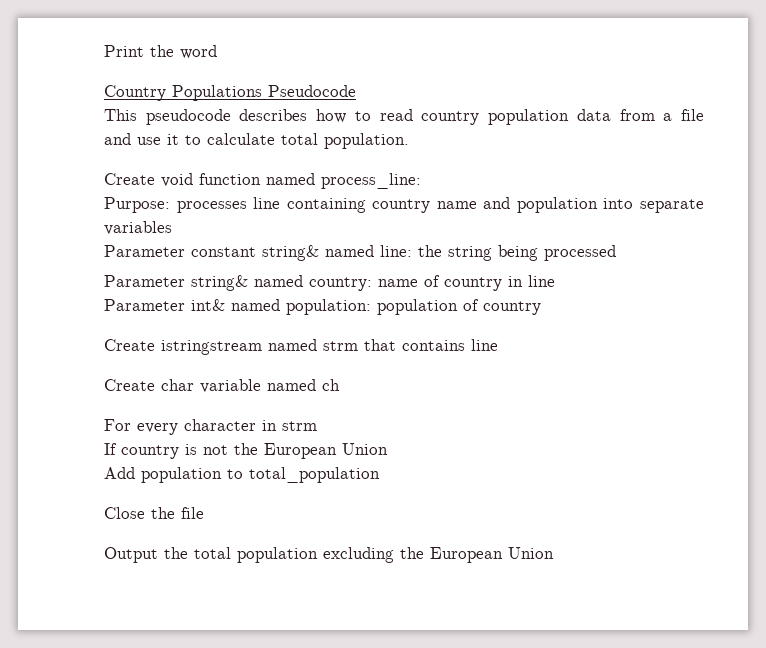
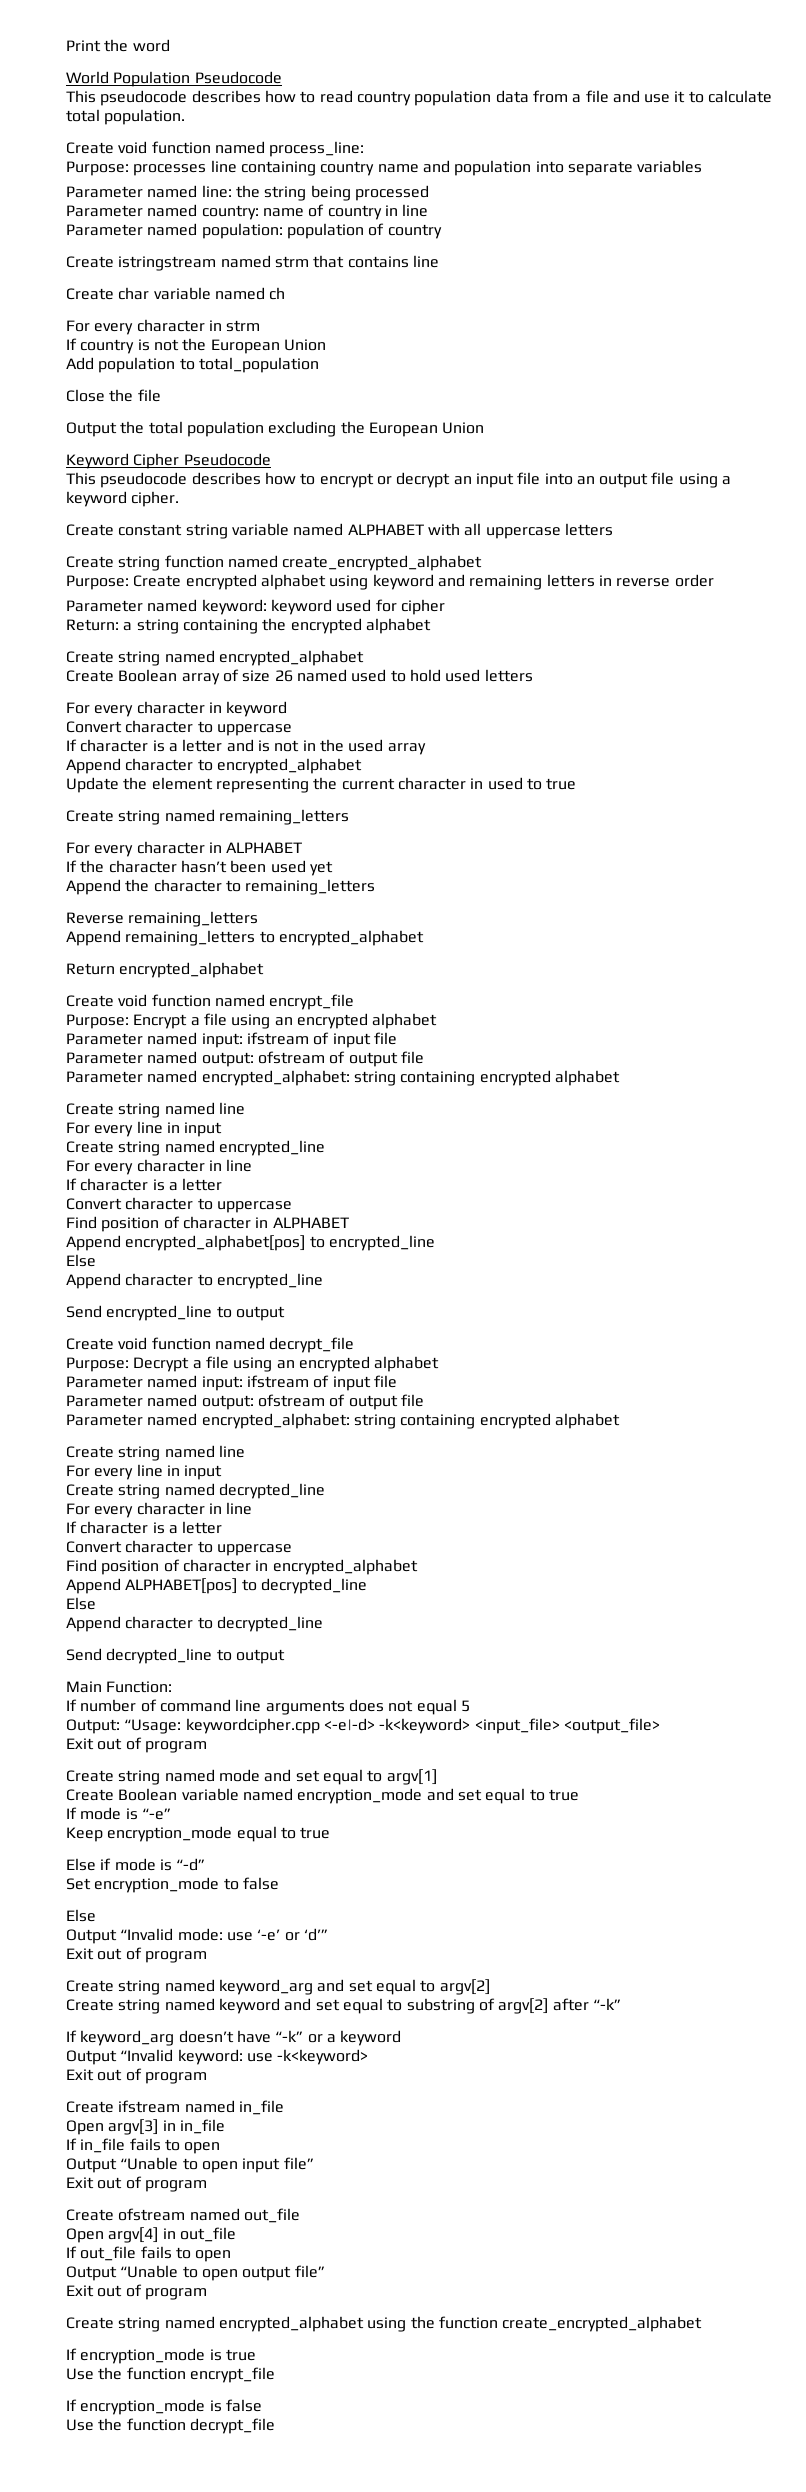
- Country Populations Pseudocode
+ World Population Pseudocode
- Parameter constant string& named line: the string being processed
+ Parameter named line: the string being processed
- Parameter string& named country: name of country in line
+ Parameter named country: name of country in line
- Parameter int& named population: population of country
+ Parameter named population: population of country
+ Keyword Cipher Pseudocode
+ This pseudocode describes how to encrypt or decrypt an input file into an output file using a keyword cipher.
+ Create constant string variable named ALPHABET with all uppercase letters
+ Create string function named create_encrypted_alphabet
+ Purpose: Create encrypted alphabet using keyword and remaining letters in reverse order
+ Parameter named keyword: keyword used for cipher
+ Return: a string containing the encrypted alphabet
+ Create string named encrypted_alphabet
+ Create Boolean array of size 26 named used to hold used letters
+ For every character in keyword
+ Convert character to uppercase
+ If character is a letter and is not in the used array
+ Append character to encrypted_alphabet
+ Update the element representing the current character in used to true
+ Create string named remaining_letters
+ For every character in ALPHABET
+ If the character hasn’t been used yet
+ Append the character to remaining_letters
+ Reverse remaining_letters
+ Append remaining_letters to encrypted_alphabet
+ Return encrypted_alphabet
+ Create void function named encrypt_file
+ Purpose: Encrypt a file using an encrypted alphabet
+ Parameter named input: ifstream of input file
+ Parameter named output: ofstream of output file
+ Parameter named encrypted_alphabet: string containing encrypted alphabet
+ Create string named line
+ For every line in input
+ Create string named encrypted_line
+ For every character in line
+ If character is a letter
+ Convert character to uppercase
+ Find position of character in ALPHABET
+ Append encrypted_alphabet[pos] to encrypted_line
+ Else
+ Append character to encrypted_line
+ Send encrypted_line to output
+ Create void function named decrypt_file
+ Purpose: Decrypt a file using an encrypted alphabet
+ Parameter named input: ifstream of input file
+ Parameter named output: ofstream of output file
+ Parameter named encrypted_alphabet: string containing encrypted alphabet
+ Create string named line
+ For every line in input
+ Create string named decrypted_line
+ For every character in line
+ If character is a letter
+ Convert character to uppercase
+ Find position of character in encrypted_alphabet
+ Append ALPHABET[pos] to decrypted_line
+ Else
+ Append character to decrypted_line
+ Send decrypted_line to output
+ Main Function:
+ If number of command line arguments does not equal 5
+ Output: “Usage: keywordcipher.cpp <-e|-d> -k<keyword> <input_file> <output_file>
+ Exit out of program
+ Create string named mode and set equal to argv[1]
+ Create Boolean variable named encryption_mode and set equal to true
+ If mode is “-e”
+ Keep encryption_mode equal to true
+ Else if mode is “-d”
+ Set encryption_mode to false
+ Else
+ Output “Invalid mode: use ‘-e’ or ‘d’”
+ Exit out of program
+ Create string named keyword_arg and set equal to argv[2]
+ Create string named keyword and set equal to substring of argv[2] after “-k”
+ If keyword_arg doesn’t have “-k” or a keyword
+ Output “Invalid keyword: use -k<keyword>
+ Exit out of program
+ Create ifstream named in_file
+ Open argv[3] in in_file
+ If in_file fails to open
+ Output “Unable to open input file”
+ Exit out of program
+ Create ofstream named out_file
+ Open argv[4] in out_file
+ If out_file fails to open
+ Output “Unable to open output file”
+ Exit out of program
+ Create string named encrypted_alphabet using the function create_encrypted_alphabet
+ If encryption_mode is true
+ Use the function encrypt_file
+ If encryption_mode is false
+ Use the function decrypt_file

